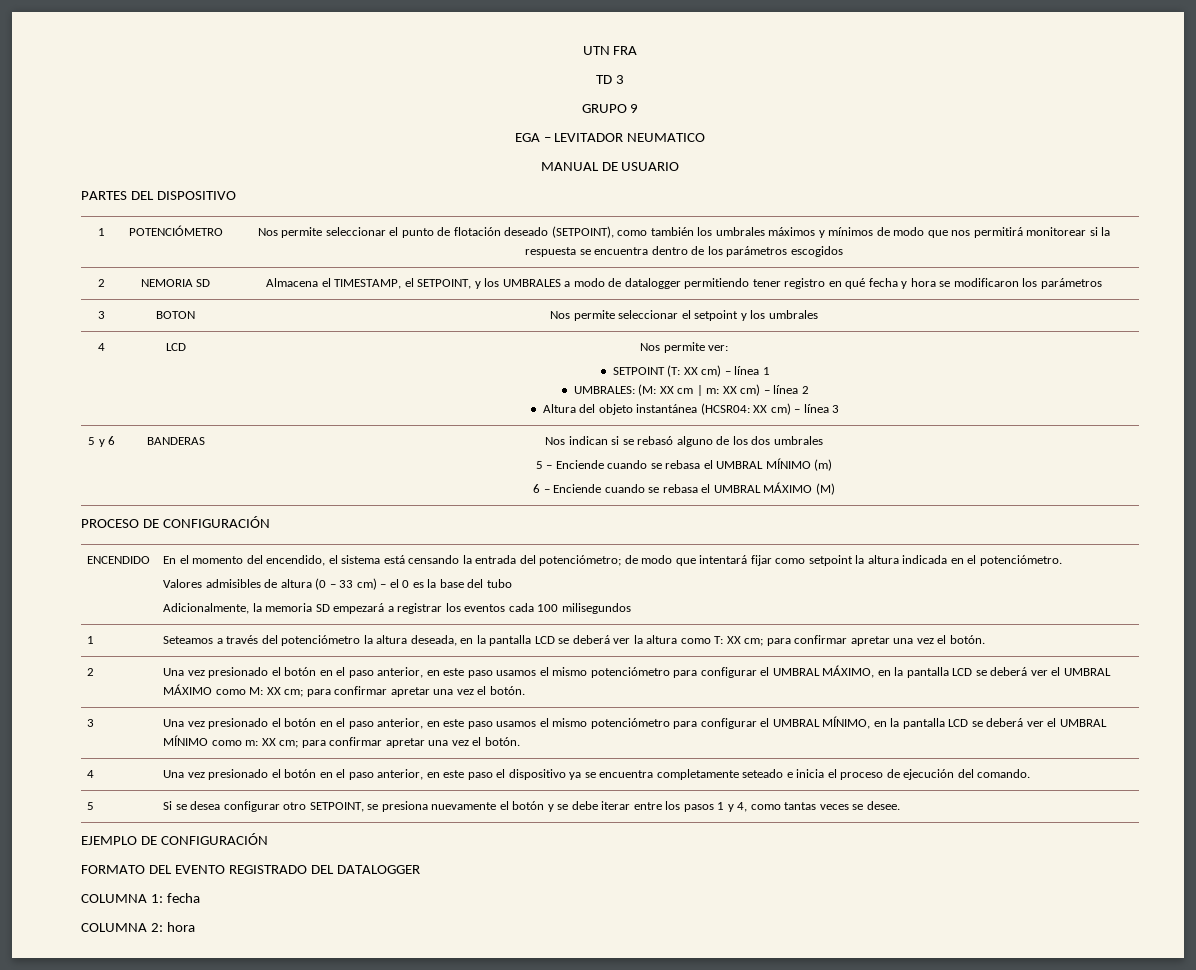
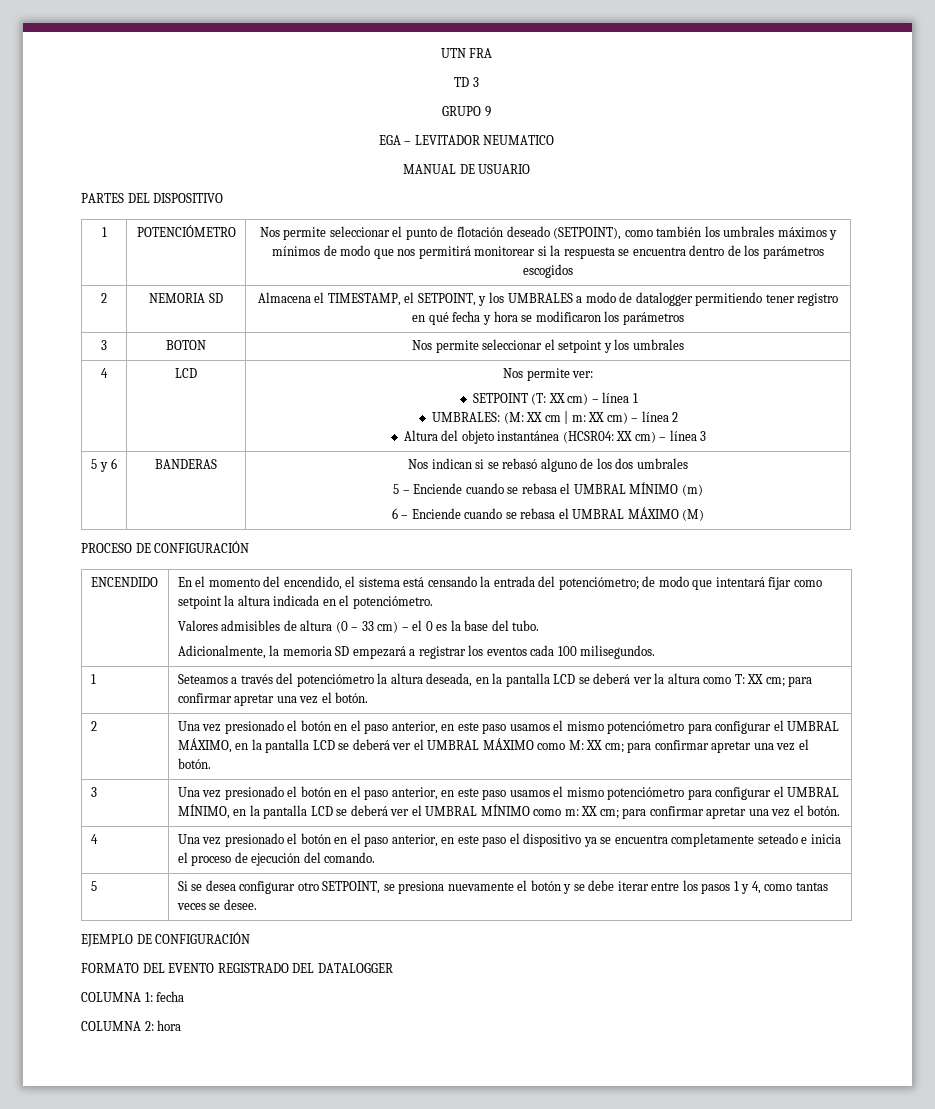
- Valores admisibles de altura (0 – 33 cm) – el 0 es la base del tubo
+ Valores admisibles de altura (0 – 33 cm) – el 0 es la base del tubo.
- Adicionalmente, la memoria SD empezará a registrar los eventos cada 100 milisegundos
+ Adicionalmente, la memoria SD empezará a registrar los eventos cada 100 milisegundos.

